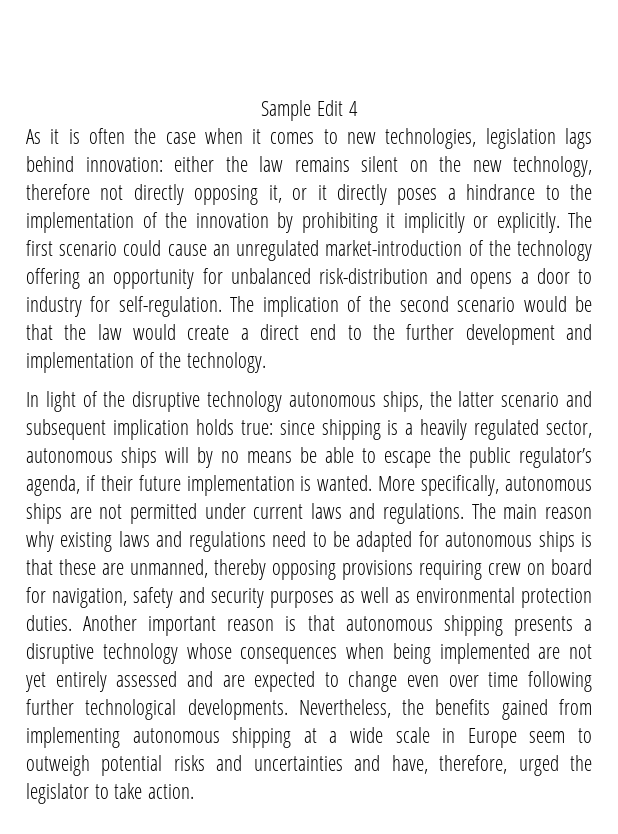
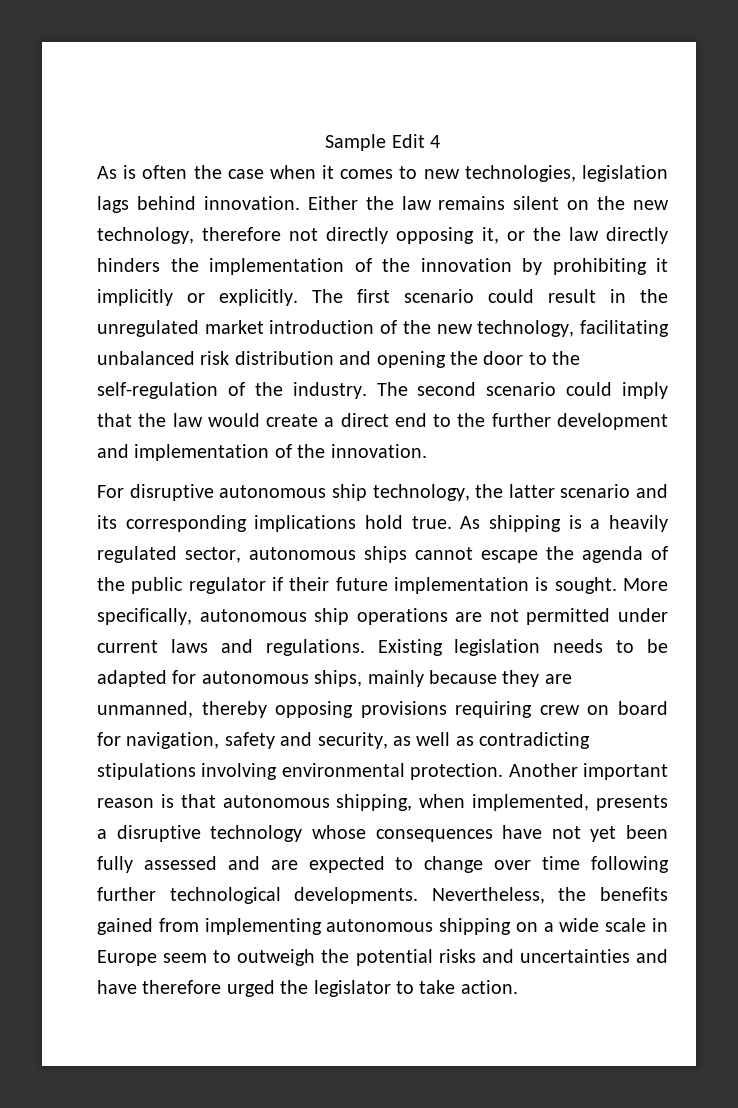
- As it is often the case when it comes to new technologies, legislation lags behind innovation: either the law remains silent on the new technology, therefore not directly opposing it, or it directly poses a hindrance to the implementation of the innovation by prohibiting it implicitly or explicitly.
+ As is often the case when it comes to new technologies, legislation lags behind innovation. Either the law remains silent on the new technology, therefore not directly opposing it, or the law directly hinders the implementation of the innovation by prohibiting it implicitly or explicitly.
- The first scenario could cause an unregulated market-introduction of the technology offering an opportunity for unbalanced risk-distribution and opens a door to industry for self-regulation. The implication of the second scenario would be that the law would create a direct end to the further development and implementation of the technology.
- In light of the disruptive technology autonomous ships, the latter scenario and subsequent implication holds true: since shipping is a heavily regulated sector, autonomous ships will by no means be able to escape the public regulator’s agenda, if their future implementation is wanted.
+ The first scenario could result in the unregulated market introduction of the new technology, facilitating unbalanced risk distribution and opening the door to the self-regulation of the industry. The second scenario could imply that the law would create a direct end to the further development and implementation of the innovation.
+ For disruptive autonomous ship technology, the latter scenario and its corresponding implications hold true. As shipping is a heavily regulated sector, autonomous ships cannot escape the agenda of the public regulator if their future implementation is sought.
- More specifically, autonomous ships are not permitted under current laws and regulations.
+ More specifically, autonomous ship operations are not permitted under current laws and regulations.
- The main reason why existing laws and regulations need to be adapted for autonomous ships is that these are unmanned, thereby opposing provisions requiring crew on board for navigation, safety and security purposes as well as environmental protection duties.
+ Existing legislation needs to be adapted for autonomous ships, mainly because they are unmanned, thereby opposing provisions requiring crew on board for navigation, safety and security, as well as contradicting stipulations involving environmental protection.
- Another important reason is that autonomous shipping presents a disruptive technology whose consequences when being implemented are not yet entirely assessed and are expected to change even over time following further technological developments.
+ Another important reason is that autonomous shipping, when implemented, presents a disruptive technology whose consequences have not yet been fully assessed and are expected to change over time following further technological developments.
- Nevertheless, the benefits gained from implementing autonomous shipping at a wide scale in Europe seem to outweigh potential risks and uncertainties and have, therefore, urged the legislator to take action.
+ Nevertheless, the benefits gained from implementing autonomous shipping on a wide scale in Europe seem to outweigh the potential risks and uncertainties and have therefore urged the legislator to take action.

